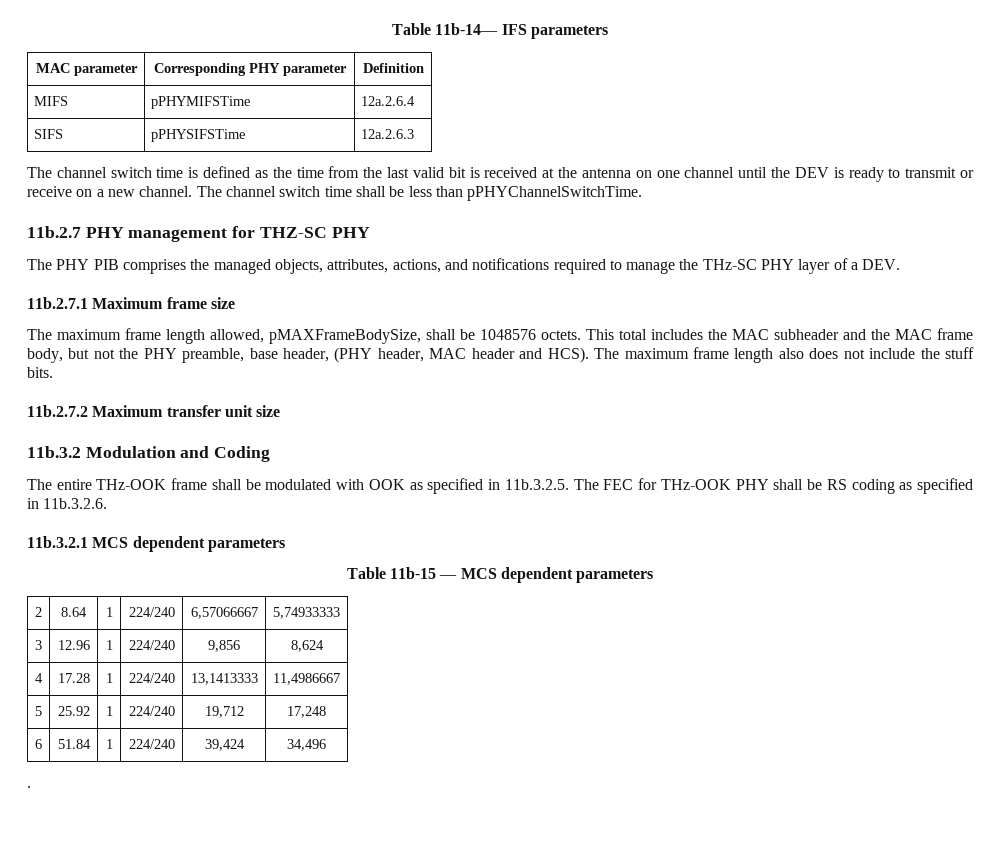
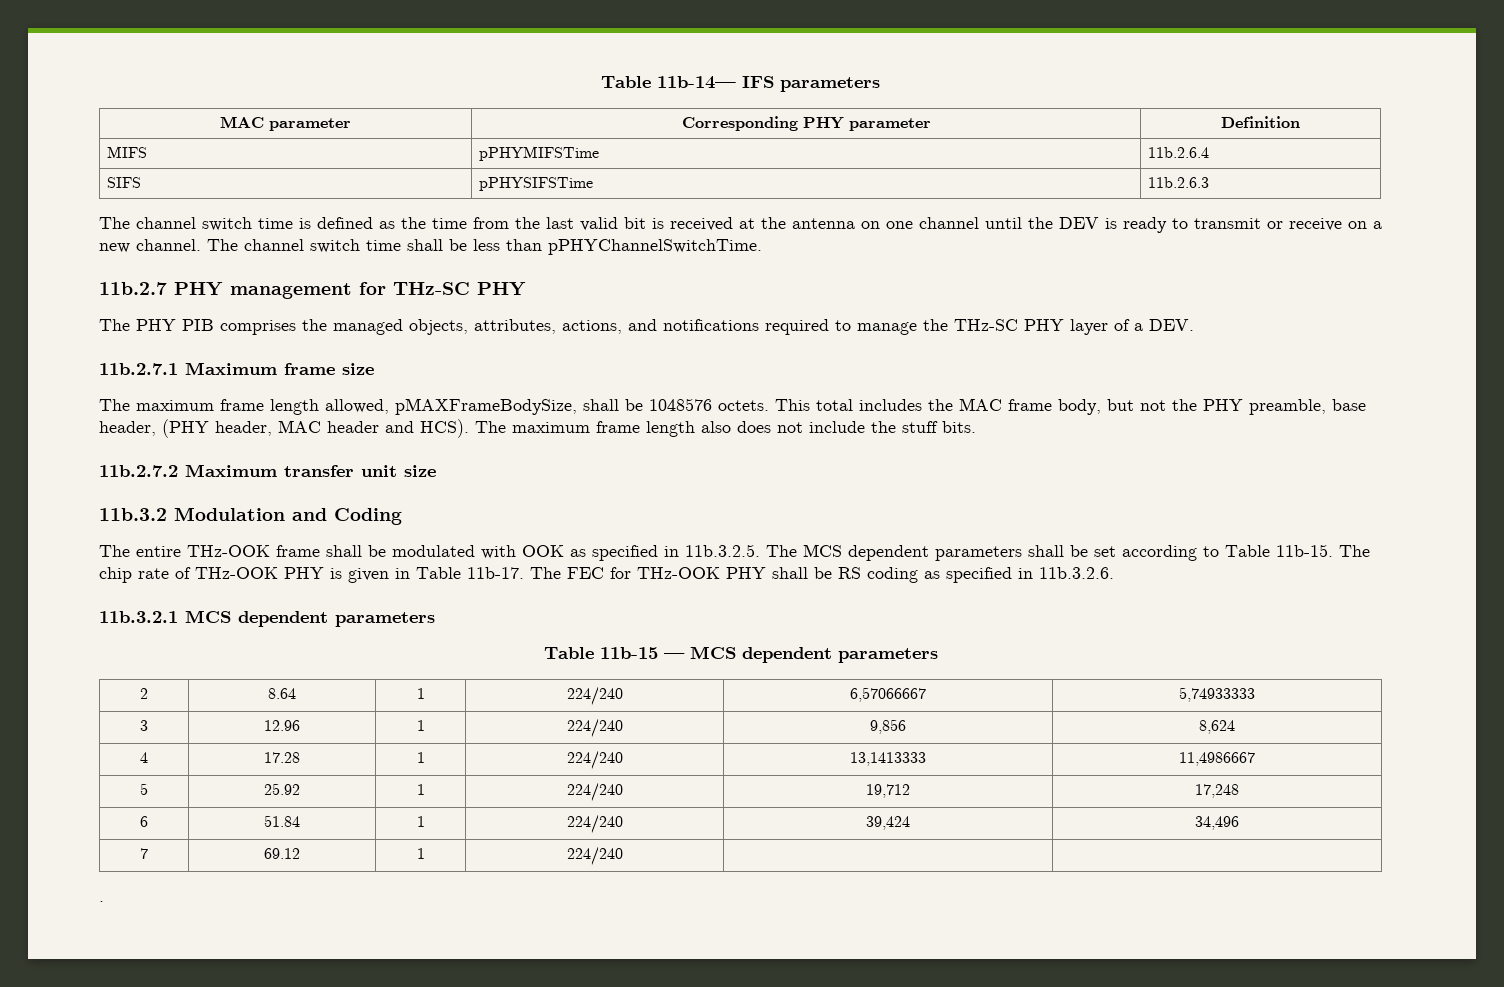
- MIFS | pPHYMIFSTime | 12a.2.6.4
+ MIFS | pPHYMIFSTime | 11b.2.6.4
- SIFS | pPHYSIFSTime | 12a.2.6.3
+ SIFS | pPHYSIFSTime | 11b.2.6.3
- 11b.2.7 PHY management for THZ-SC PHY
+ 11b.2.7 PHY management for THz-SC PHY
- This total includes the MAC subheader and the MAC frame body, but not the PHY preamble, base header, (PHY header, MAC header and HCS).
+ This total includes the MAC frame body, but not the PHY preamble, base header, (PHY header, MAC header and HCS).
- The entire THz-OOK frame shall be modulated with OOK as specified in 11b.3.2.5. The FEC for THz-OOK PHY shall be RS coding as specified in 11b.3.2.6.
+ The entire THz-OOK frame shall be modulated with OOK as specified in 11b.3.2.5. The MCS dependent parameters shall be set according to Table 11b-15. The chip rate of THz-OOK PHY is given in Table 11b-17. The FEC for THz-OOK PHY shall be RS coding as specified in 11b.3.2.6.
+ 7 | 69.12 | 1 | 224/240 | |

